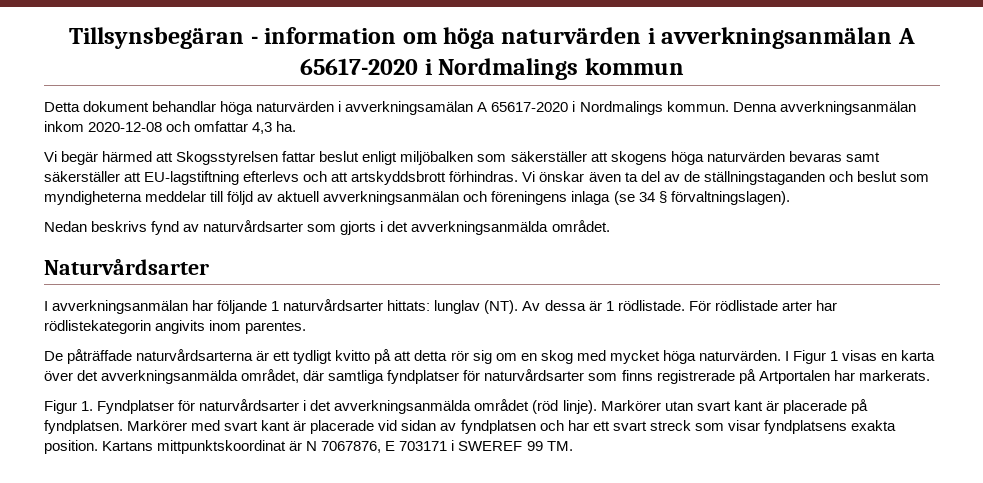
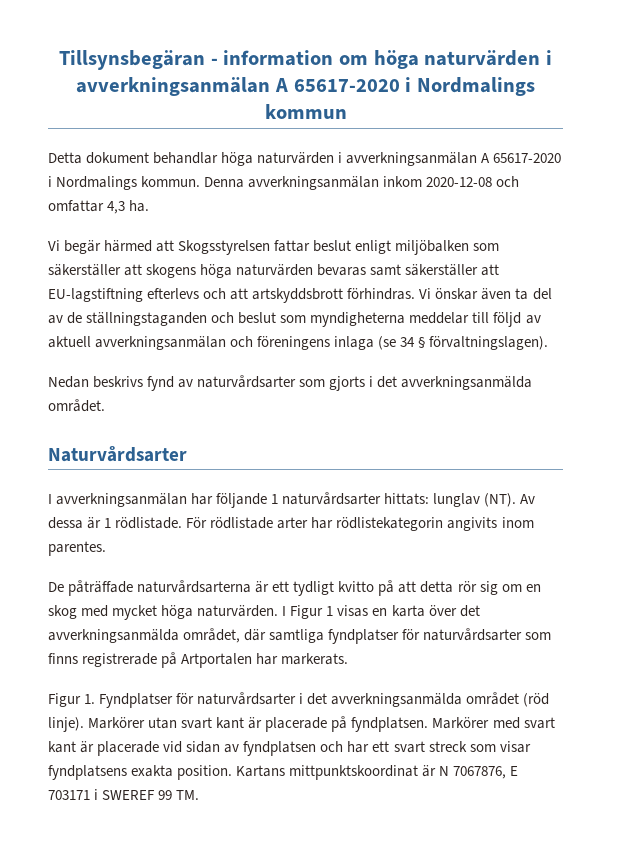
- Detta dokument behandlar höga naturvärden i avverkningsamälan A 65617-2020 i Nordmalings kommun.
+ Detta dokument behandlar höga naturvärden i avverkningsanmälan A 65617-2020 i Nordmalings kommun.

